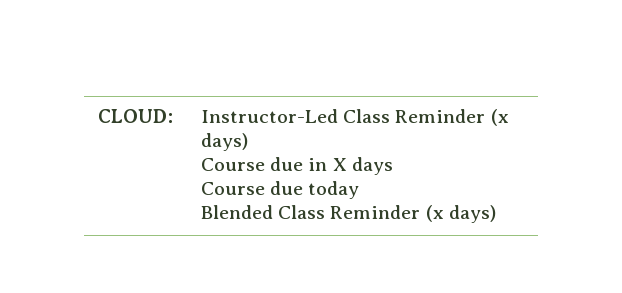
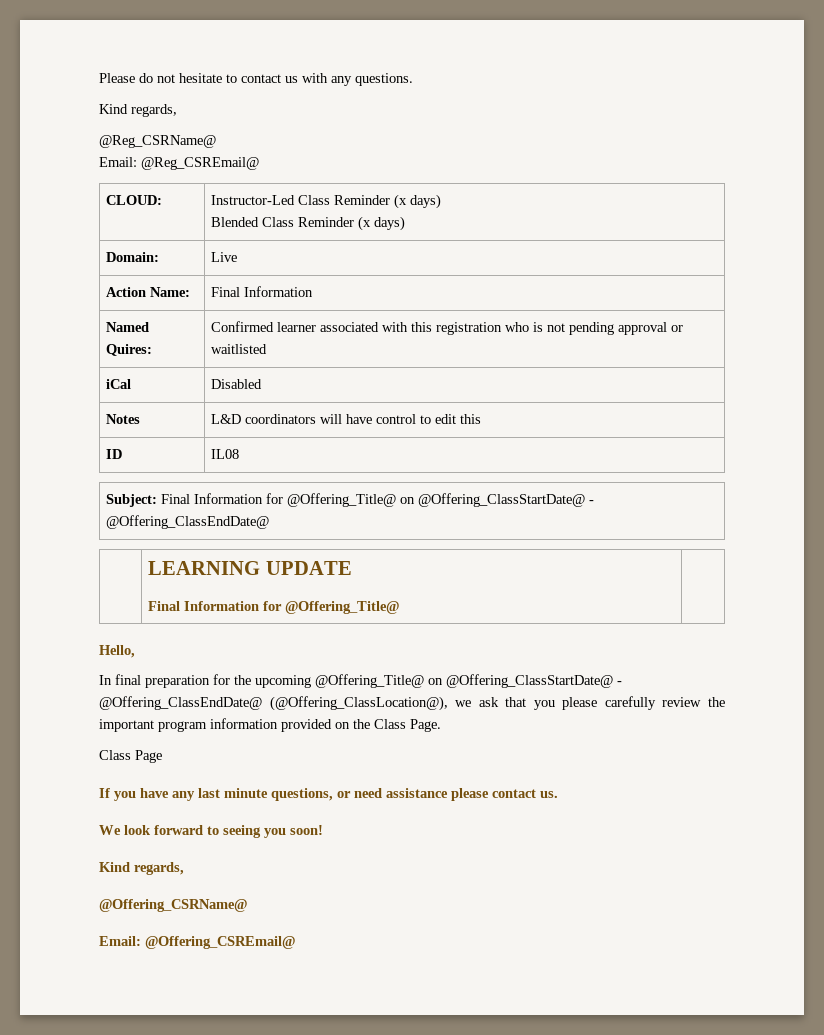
+ Please do not hesitate to contact us with any questions.
+ Kind regards,
+ @Reg_CSRName@
+ Email: @Reg_CSREmail@
  CLOUD: | Instructor-Led Class Reminder (x days)
- Course due in X days
- Course due today
+ Domain: | Live
+ Action Name: | Final Information
+ Named Quires: | Confirmed learner associated with this registration who is not pending approval or waitlisted
+ iCal | Disabled
+ Notes | L&D coordinators will have control to edit this
+ ID | IL08
+ Subject: Final Information for @Offering_Title@ on @Offering_ClassStartDate@ - @Offering_ClassEndDate@
+ | LEARNING UPDATE
+ Final Information for @Offering_Title@ |
+ Hello,
+ In final preparation for the upcoming @Offering_Title@ on @Offering_ClassStartDate@ - @Offering_ClassEndDate@ (@Offering_ClassLocation@), we ask that you please carefully review the important program information provided on the Class Page.
+ Class Page
+ If you have any last minute questions, or need assistance please contact us.
+ We look forward to seeing you soon!
+ Kind regards,
+ @Offering_CSRName@
+ Email: @Offering_CSREmail@

